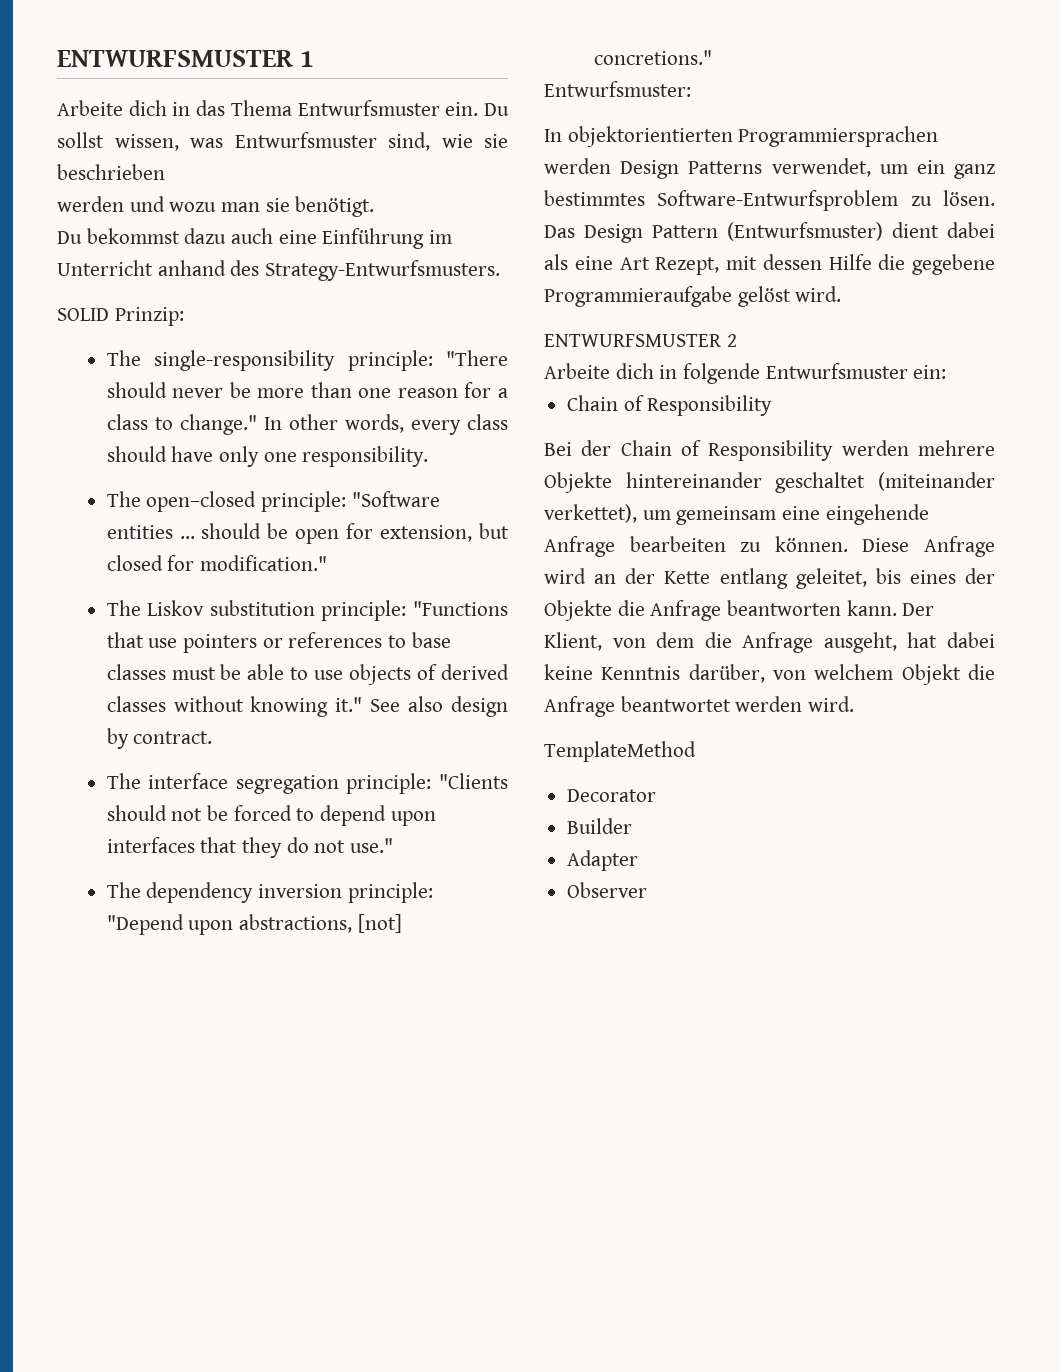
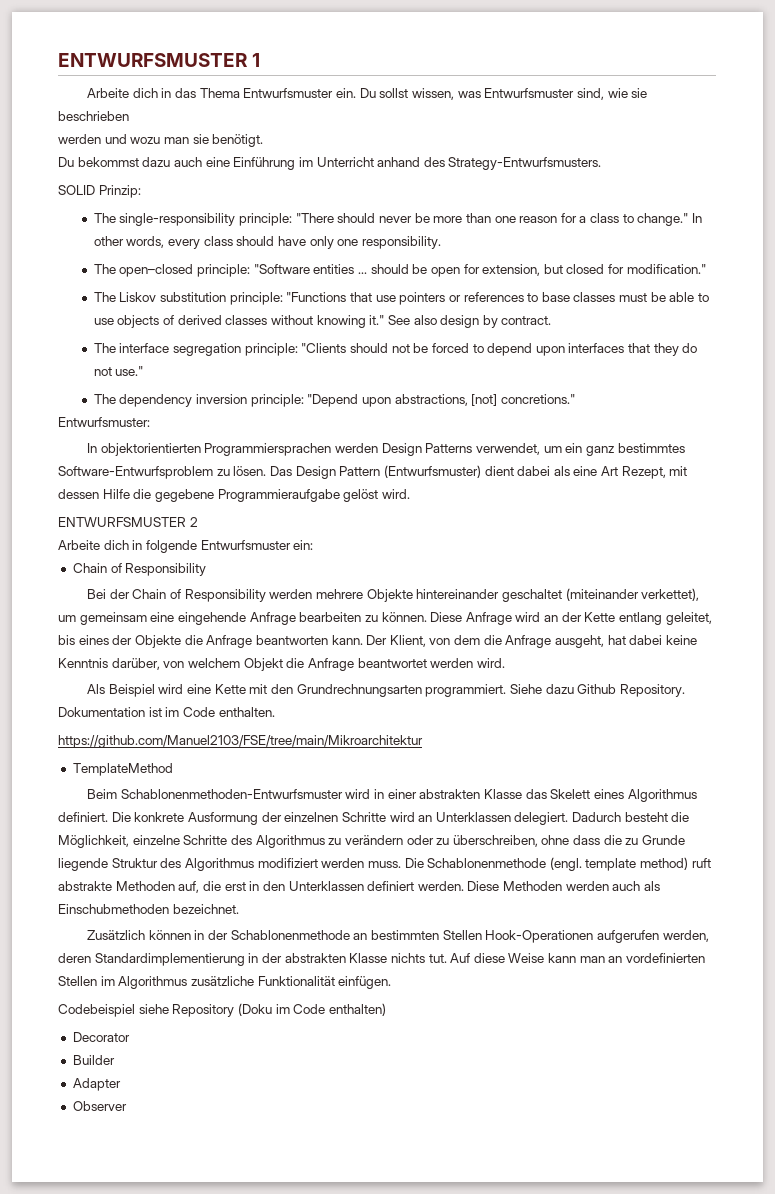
+ Als Beispiel wird eine Kette mit den Grundrechnungsarten programmiert. Siehe dazu Github Repository. Dokumentation ist im Code enthalten.
+ https://github.com/Manuel2103/FSE/tree/main/Mikroarchitektur
  TemplateMethod
+ Beim Schablonenmethoden-Entwurfsmuster wird in einer abstrakten Klasse das Skelett eines Algorithmus definiert. Die konkrete Ausformung der einzelnen Schritte wird an Unterklassen delegiert. Dadurch besteht die Möglichkeit, einzelne Schritte des Algorithmus zu verändern oder zu überschreiben, ohne dass die zu Grunde liegende Struktur des Algorithmus modifiziert werden muss. Die Schablonenmethode (engl. template method) ruft abstrakte Methoden auf, die erst in den Unterklassen definiert werden. Diese Methoden werden auch als Einschubmethoden bezeichnet.
+ Zusätzlich können in der Schablonenmethode an bestimmten Stellen Hook-Operationen aufgerufen werden, deren Standardimplementierung in der abstrakten Klasse nichts tut. Auf diese Weise kann man an vordefinierten Stellen im Algorithmus zusätzliche Funktionalität einfügen.
+ Codebeispiel siehe Repository (Doku im Code enthalten)

